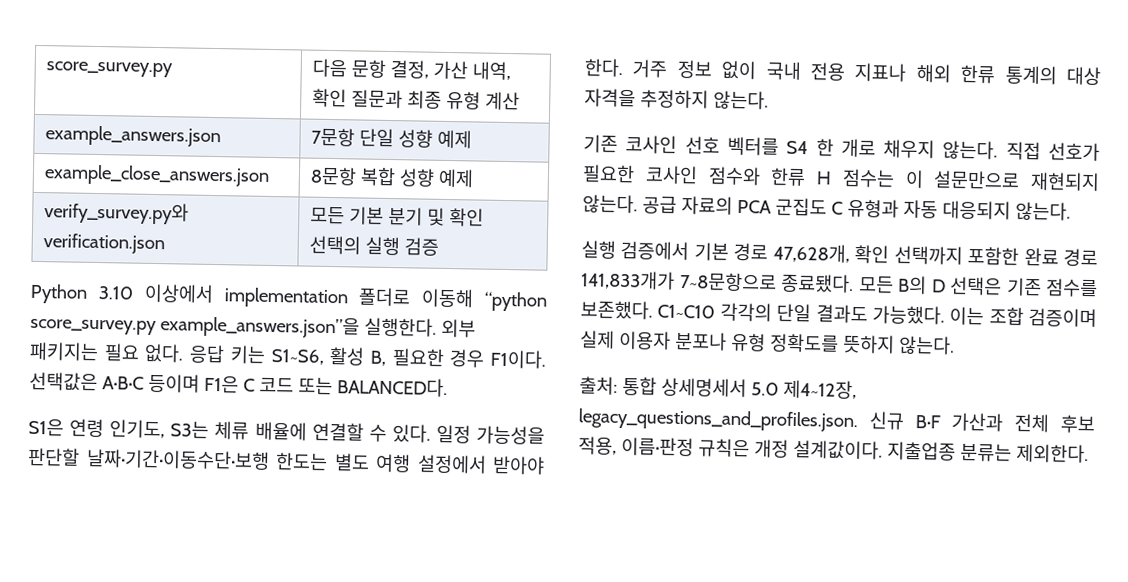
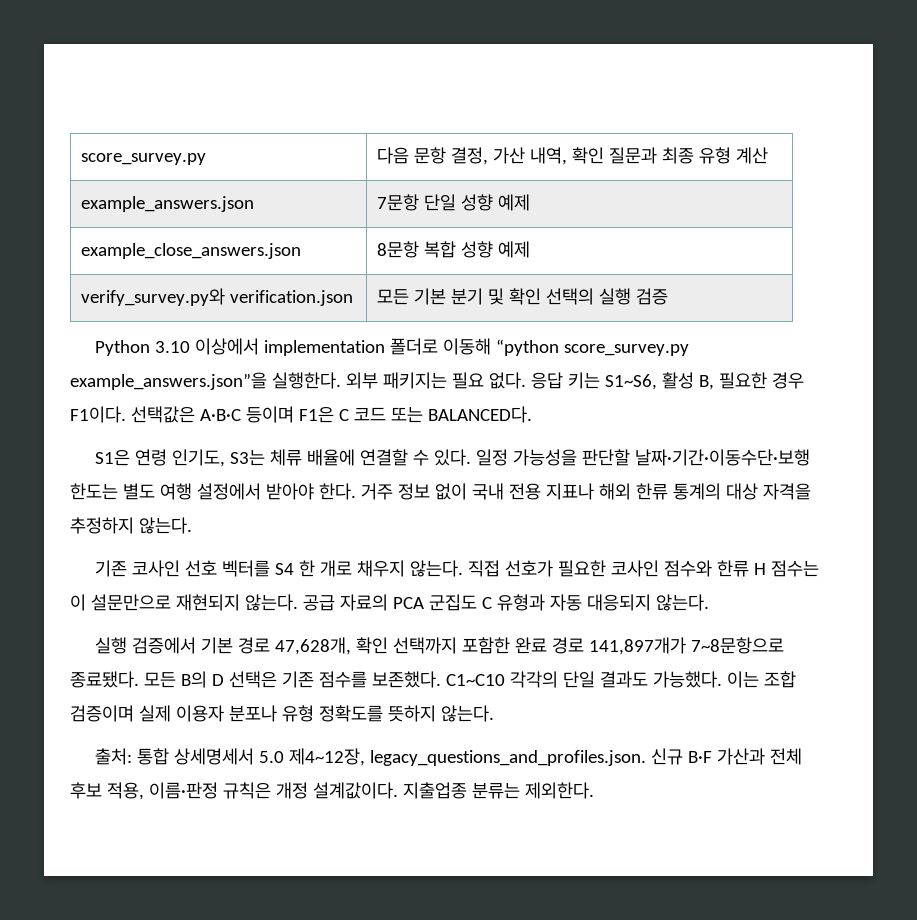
- 실행 검증에서 기본 경로 47,628개, 확인 선택까지 포함한 완료 경로 141,833개가 7~8문항으로 종료됐다.
+ 실행 검증에서 기본 경로 47,628개, 확인 선택까지 포함한 완료 경로 141,897개가 7~8문항으로 종료됐다.

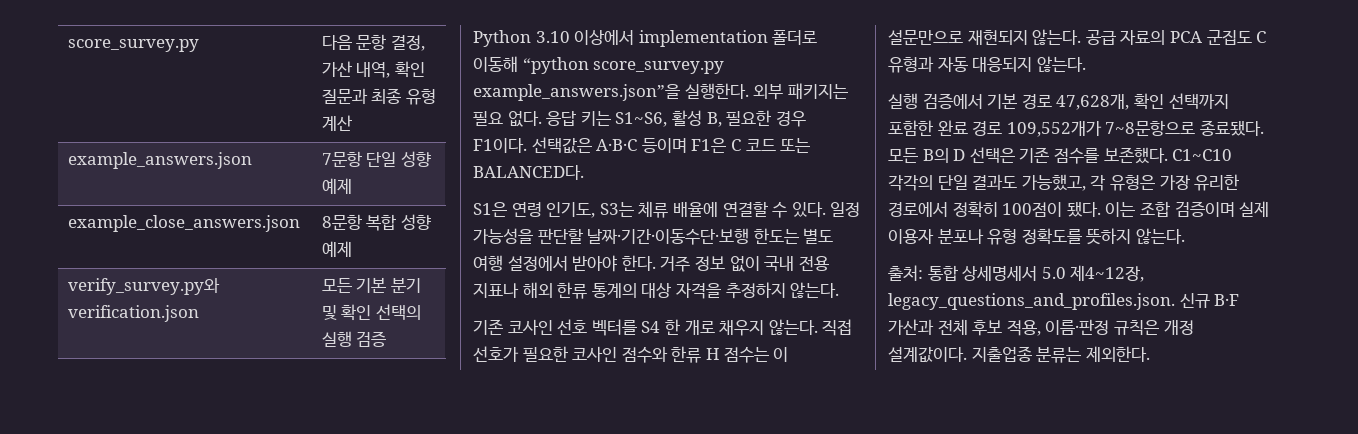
- 실행 검증에서 기본 경로 47,628개, 확인 선택까지 포함한 완료 경로 141,897개가 7~8문항으로 종료됐다.
+ 실행 검증에서 기본 경로 47,628개, 확인 선택까지 포함한 완료 경로 109,552개가 7~8문항으로 종료됐다.
- C1~C10 각각의 단일 결과도 가능했다.
+ C1~C10 각각의 단일 결과도 가능했고, 각 유형은 가장 유리한 경로에서 정확히 100점이 됐다.

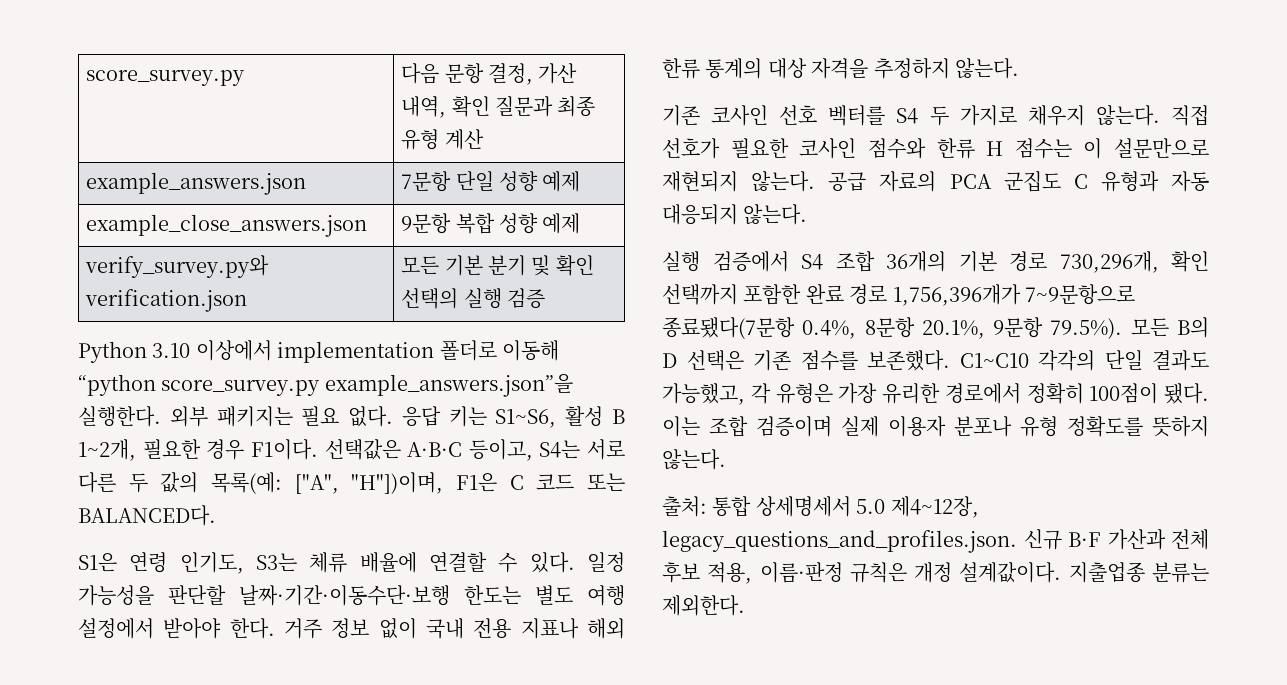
- example_close_answers.json | 8문항 복합 성향 예제
+ example_close_answers.json | 9문항 복합 성향 예제
- 응답 키는 S1~S6, 활성 B, 필요한 경우 F1이다.
+ 응답 키는 S1~S6, 활성 B 1~2개, 필요한 경우 F1이다.
- 선택값은 A·B·C 등이며 F1은 C 코드 또는 BALANCED다.
+ 선택값은 A·B·C 등이고, S4는 서로 다른 두 값의 목록(예: ["A", "H"])이며, F1은 C 코드 또는 BALANCED다.
- 기존 코사인 선호 벡터를 S4 한 개로 채우지 않는다.
+ 기존 코사인 선호 벡터를 S4 두 가지로 채우지 않는다.
- 실행 검증에서 기본 경로 47,628개, 확인 선택까지 포함한 완료 경로 109,552개가 7~8문항으로 종료됐다. 모든 B의 D 선택은 기존 점수를 보존했다.
+ 실행 검증에서 S4 조합 36개의 기본 경로 730,296개, 확인 선택까지 포함한 완료 경로 1,756,396개가 7~9문항으로 종료됐다(7문항 0.4%, 8문항 20.1%, 9문항 79.5%). 모든 B의 D 선택은 기존 점수를 보존했다.

